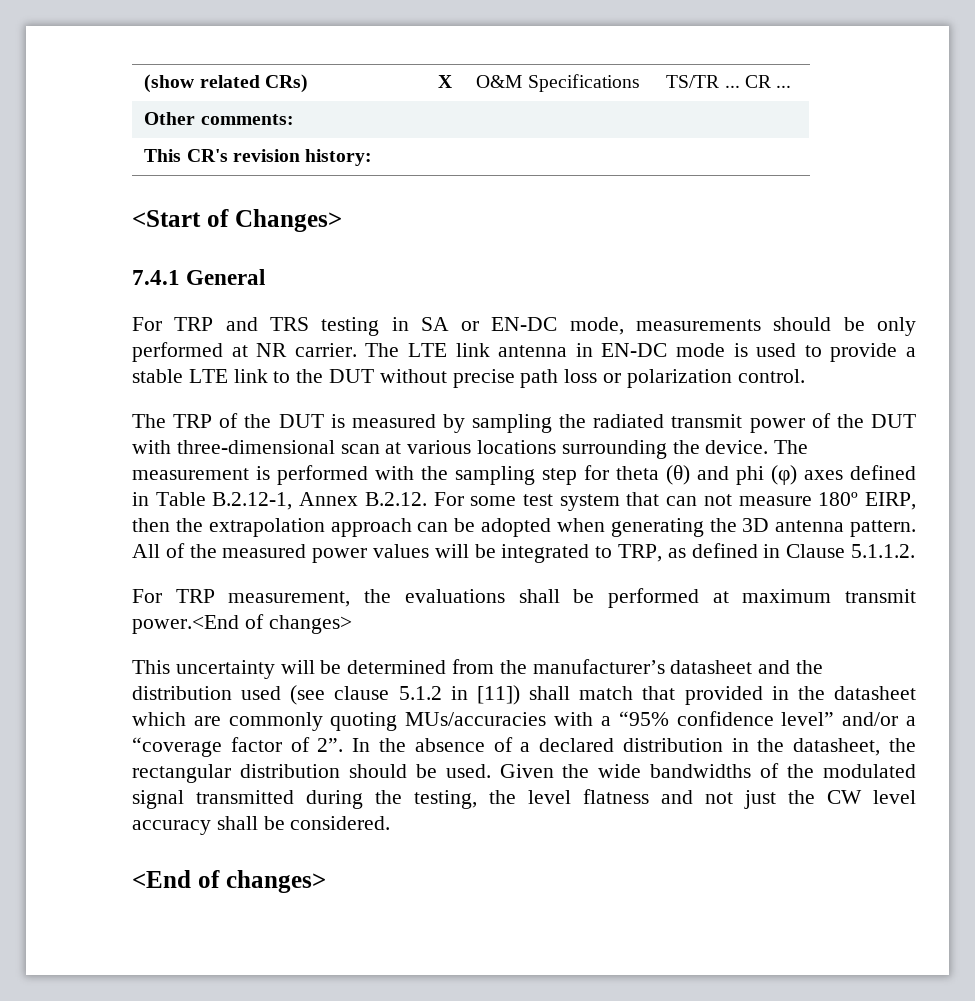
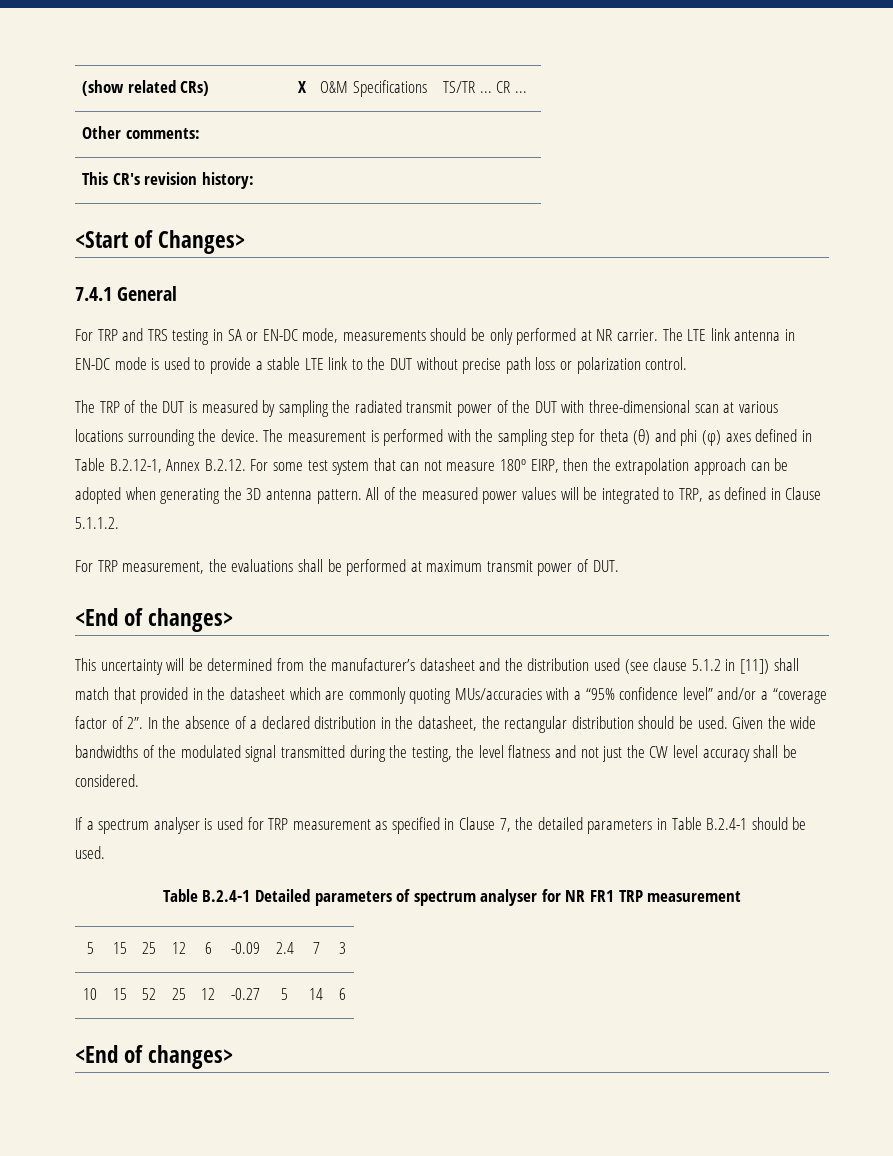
- For TRP measurement, the evaluations shall be performed at maximum transmit power.<End of changes>
+ For TRP measurement, the evaluations shall be performed at maximum transmit power of DUT.
+ <End of changes>
+ If a spectrum analyser is used for TRP measurement as specified in Clause 7, the detailed parameters in Table B.2.4-1 should be used.
+ Table B.2.4-1 Detailed parameters of spectrum analyser for NR FR1 TRP measurement
+ 5 | 15 | 25 | 12 | 6 | -0.09 | 2.4 | 7 | 3
+ 10 | 15 | 52 | 25 | 12 | -0.27 | 5 | 14 | 6

